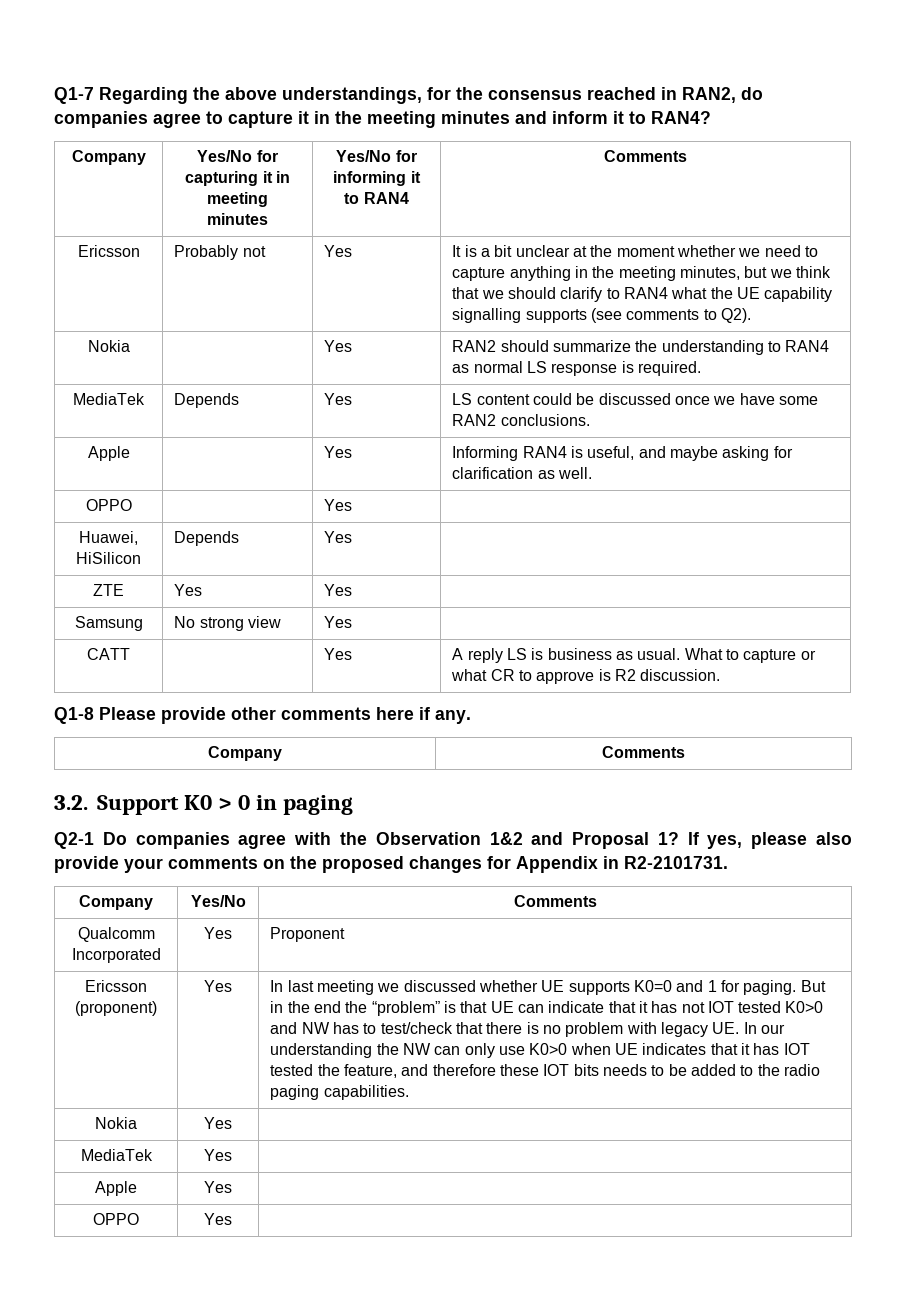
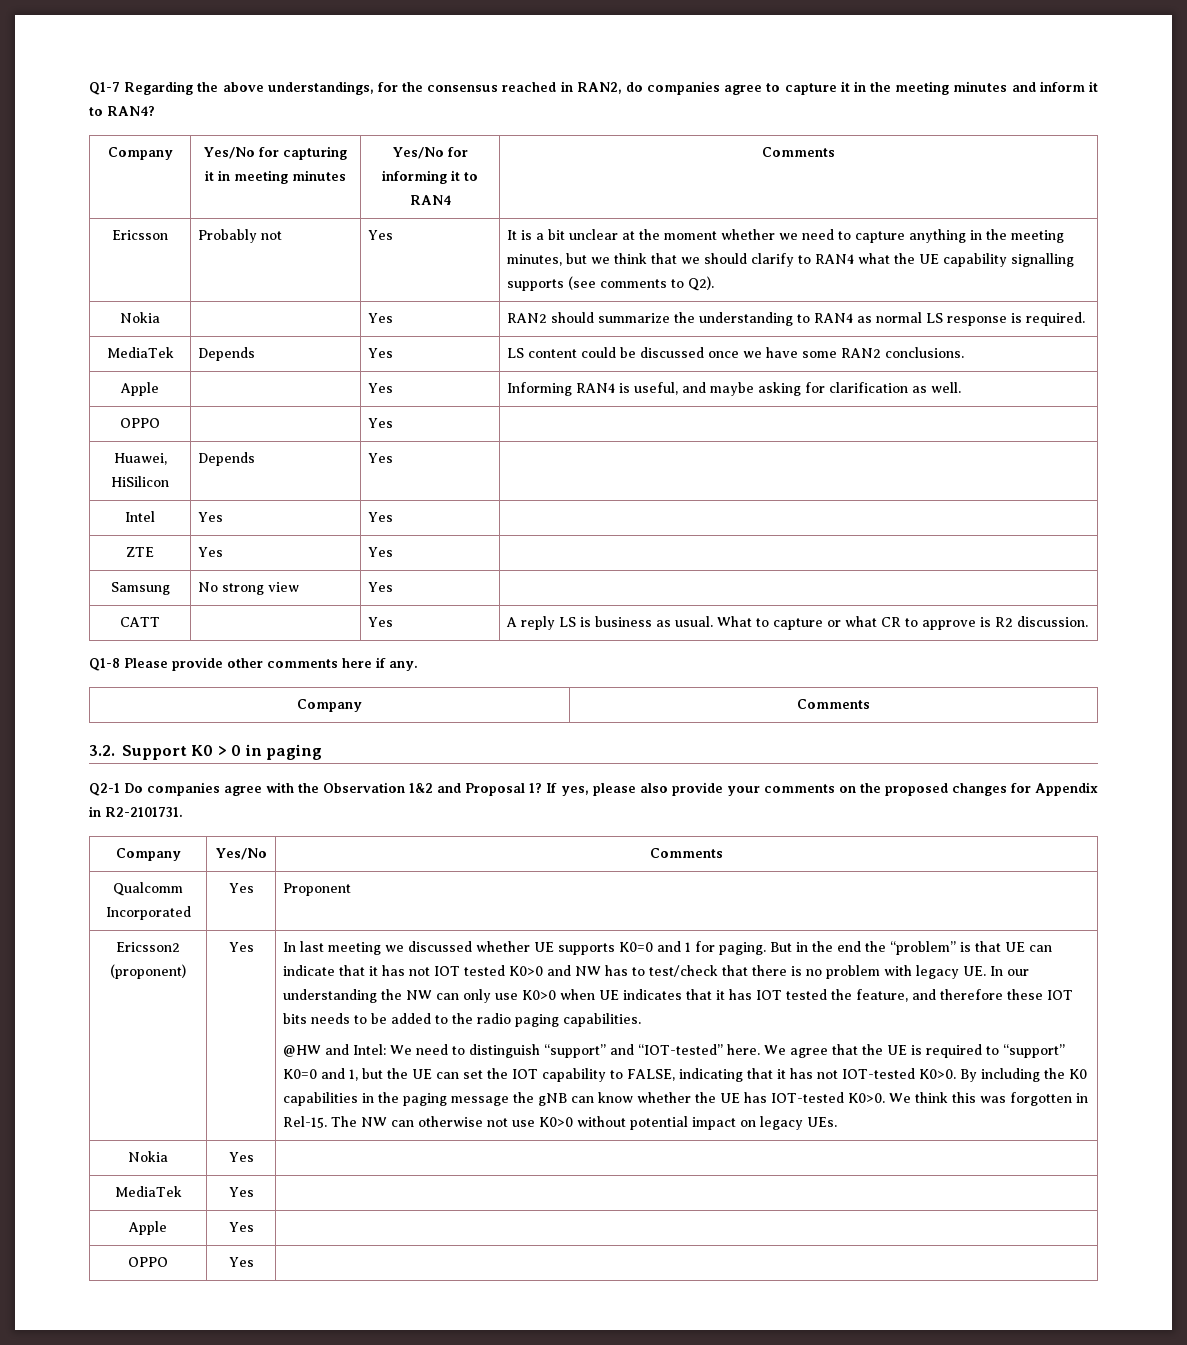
+ Intel | Yes | Yes |
- Ericsson (proponent)
+ Ericsson2 (proponent)
+ @HW and Intel: We need to distinguish “support” and “IOT-tested” here. We agree that the UE is required to “support” K0=0 and 1, but the UE can set the IOT capability to FALSE, indicating that it has not IOT-tested K0>0. By including the K0 capabilities in the paging message the gNB can know whether the UE has IOT-tested K0>0. We think this was forgotten in Rel-15. The NW can otherwise not use K0>0 without potential impact on legacy UEs.

